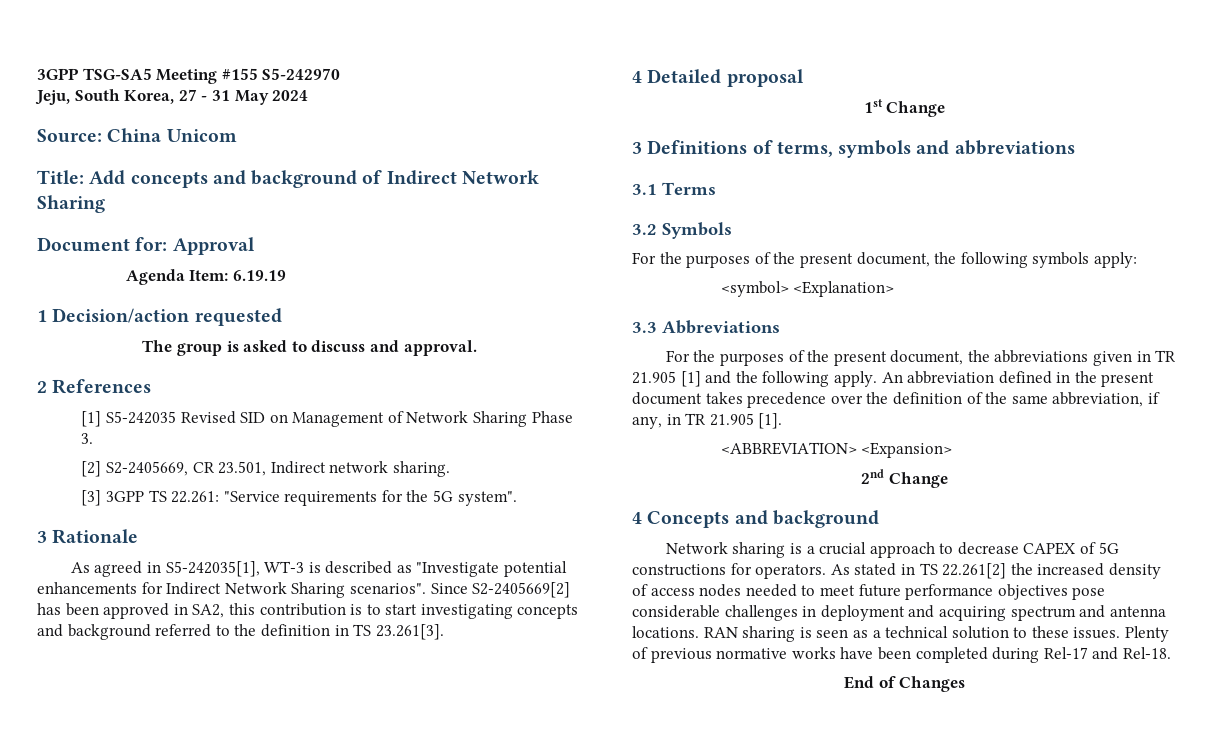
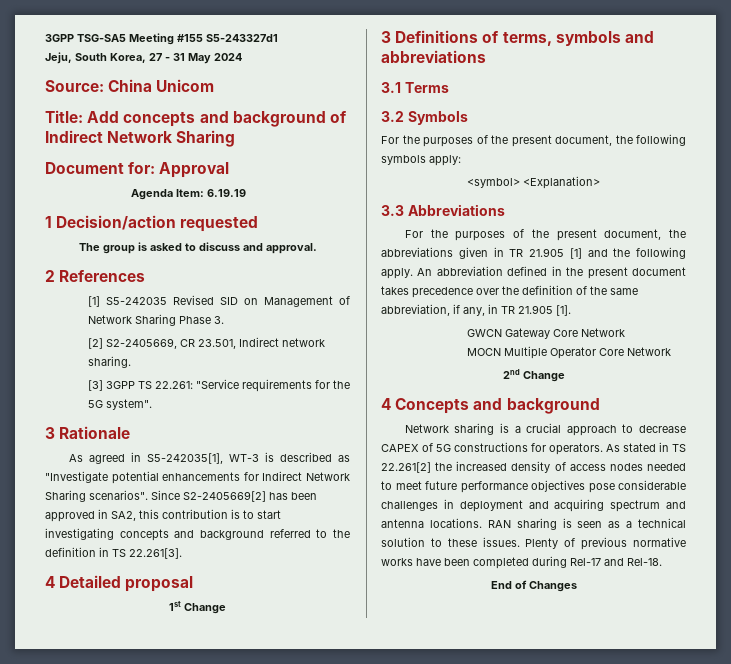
- 3GPP TSG-SA5 Meeting #155 S5-242970
+ 3GPP TSG-SA5 Meeting #155 S5-243327d1
- Since S2-2405669[2] has been approved in SA2, this contribution is to start investigating concepts and background referred to the definition in TS 23.261[3].
+ Since S2-2405669[2] has been approved in SA2, this contribution is to start investigating concepts and background referred to the definition in TS 22.261[3].
- <ABBREVIATION> <Expansion>
+ GWCN Gateway Core Network
+ MOCN Multiple Operator Core Network

